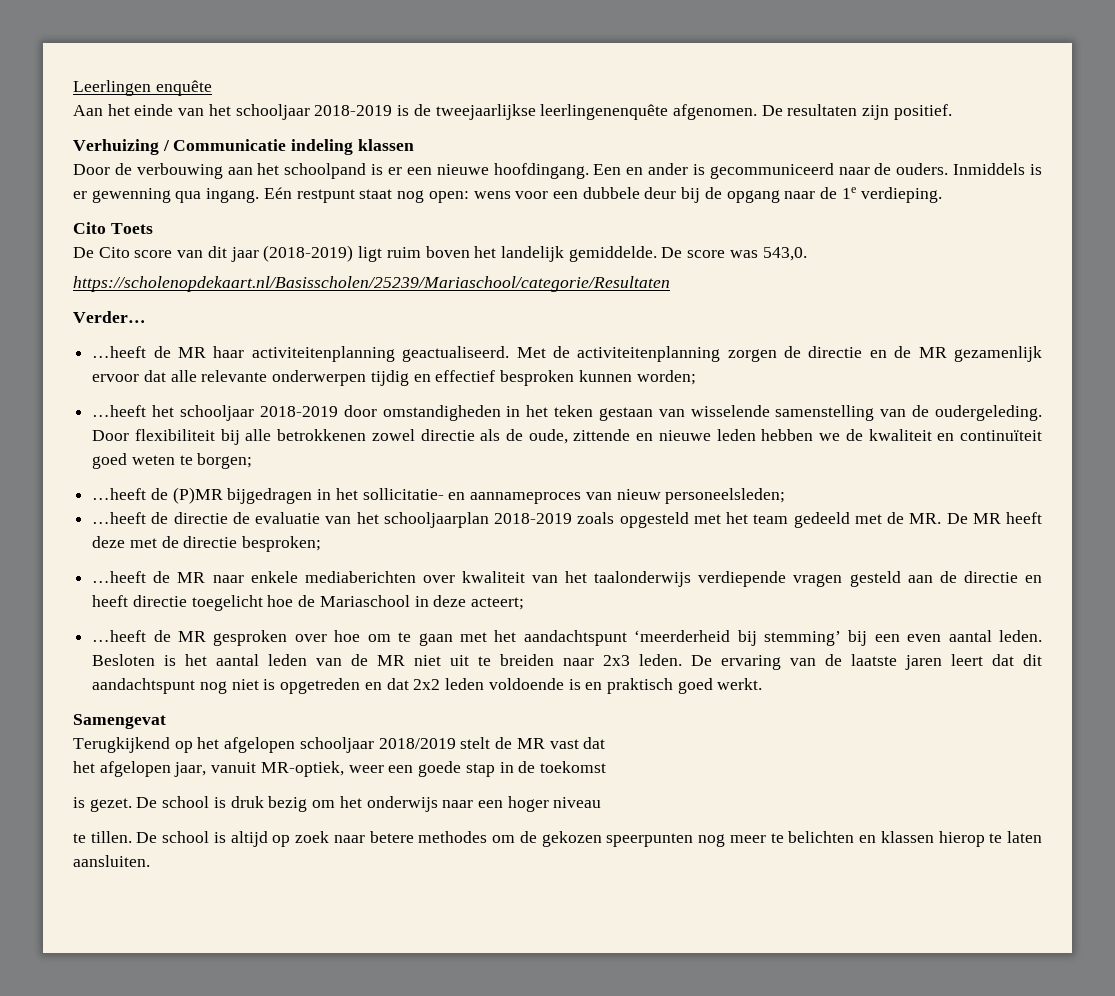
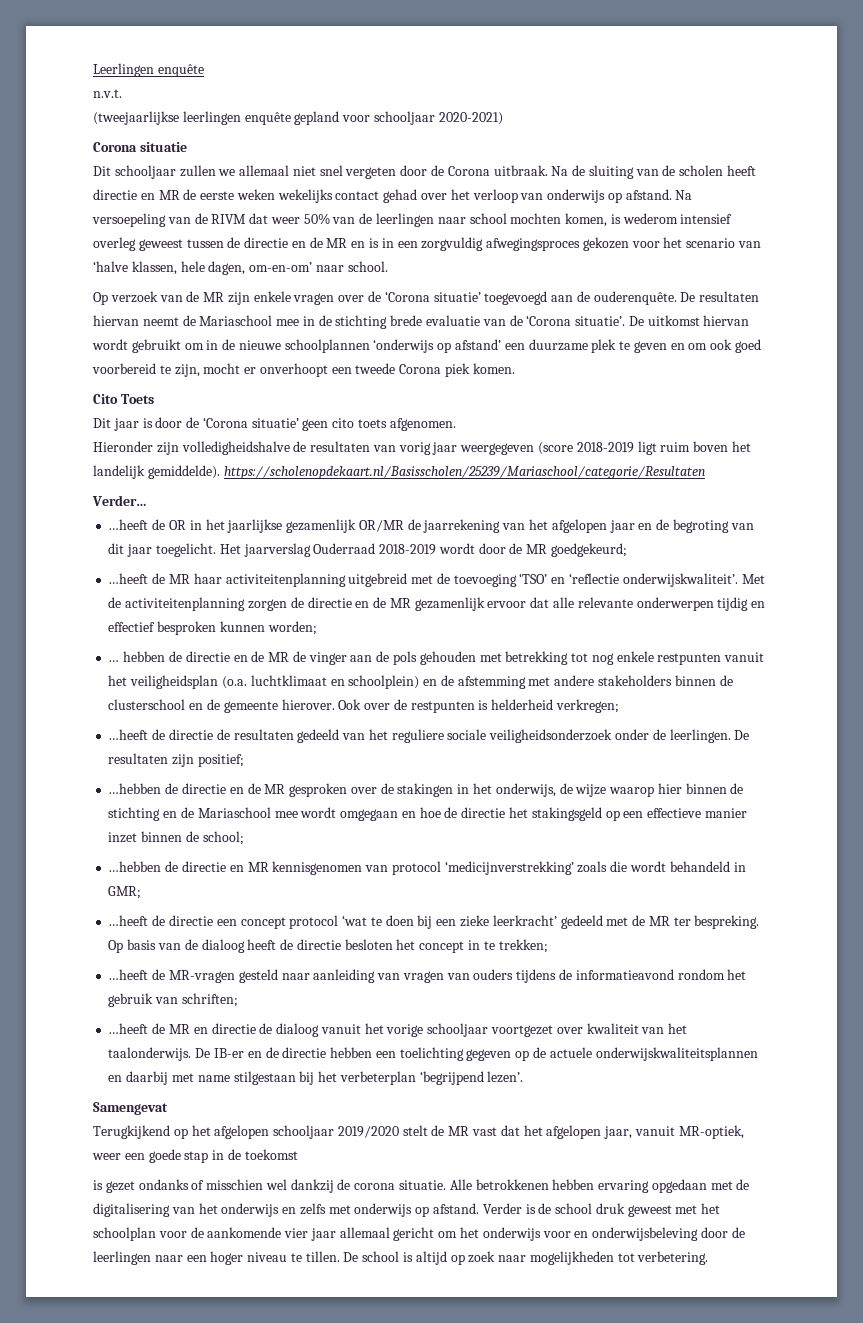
- Aan het einde van het schooljaar 2018-2019 is de tweejaarlijkse leerlingenenquête afgenomen. De resultaten zijn positief.
- Verhuizing / Communicatie indeling klassen
- Door de verbouwing aan het schoolpand is er een nieuwe hoofdingang. Een en ander is gecommuniceerd naar de ouders. Inmiddels is er gewenning qua ingang. Eén restpunt staat nog open: wens voor een dubbele deur bij de opgang naar de 1e verdieping.
+ n.v.t.
+ (tweejaarlijkse leerlingen enquête gepland voor schooljaar 2020-2021)
+ Corona situatie
+ Dit schooljaar zullen we allemaal niet snel vergeten door de Corona uitbraak. Na de sluiting van de scholen heeft directie en MR de eerste weken wekelijks contact gehad over het verloop van onderwijs op afstand. Na versoepeling van de RIVM dat weer 50% van de leerlingen naar school mochten komen, is wederom intensief overleg geweest tussen de directie en de MR en is in een zorgvuldig afwegingsproces gekozen voor het scenario van ‘halve klassen, hele dagen, om-en-om’ naar school.
+ Op verzoek van de MR zijn enkele vragen over de ‘Corona situatie’ toegevoegd aan de ouderenquête. De resultaten hiervan neemt de Mariaschool mee in de stichting brede evaluatie van de ‘Corona situatie’. De uitkomst hiervan wordt gebruikt om in de nieuwe schoolplannen ‘onderwijs op afstand’ een duurzame plek te geven en om ook goed voorbereid te zijn, mocht er onverhoopt een tweede Corona piek komen.
  Cito Toets
- De Cito score van dit jaar (2018-2019) ligt ruim boven het landelijk gemiddelde. De score was 543,0.
- https://scholenopdekaart.nl/Basisscholen/25239/Mariaschool/categorie/Resultaten
+ Dit jaar is door de ‘Corona situatie’ geen cito toets afgenomen.
+ Hieronder zijn volledigheidshalve de resultaten van vorig jaar weergegeven (score 2018-2019 ligt ruim boven het landelijk gemiddelde). https://scholenopdekaart.nl/Basisscholen/25239/Mariaschool/categorie/Resultaten
  Verder…
+ …heeft de OR in het jaarlijkse gezamenlijk OR/MR de jaarrekening van het afgelopen jaar en de begroting van dit jaar toegelicht. Het jaarverslag Ouderraad 2018-2019 wordt door de MR goedgekeurd;
- …heeft de MR haar activiteitenplanning geactualiseerd.
+ …heeft de MR haar activiteitenplanning uitgebreid met de toevoeging ‘TSO’ en ‘reflectie onderwijskwaliteit’.
- …heeft het schooljaar 2018-2019 door omstandigheden in het teken gestaan van wisselende samenstelling van de oudergeleding. Door flexibiliteit bij alle betrokkenen zowel directie als de oude, zittende en nieuwe leden hebben we de kwaliteit en continuïteit goed weten te borgen;
- …heeft de (P)MR bijgedragen in het sollicitatie- en aannameproces van nieuw personeelsleden;
- …heeft de directie de evaluatie van het schooljaarplan 2018-2019 zoals opgesteld met het team gedeeld met de MR. De MR heeft deze met de directie besproken;
- …heeft de MR naar enkele mediaberichten over kwaliteit van het taalonderwijs verdiepende vragen gesteld aan de directie en heeft directie toegelicht hoe de Mariaschool in deze acteert;
- …heeft de MR gesproken over hoe om te gaan met het aandachtspunt ‘meerderheid bij stemming’ bij een even aantal leden. Besloten is het aantal leden van de MR niet uit te breiden naar 2x3 leden. De ervaring van de laatste jaren leert dat dit aandachtspunt nog niet is opgetreden en dat 2x2 leden voldoende is en praktisch goed werkt.
+ … hebben de directie en de MR de vinger aan de pols gehouden met betrekking tot nog enkele restpunten vanuit het veiligheidsplan (o.a. luchtklimaat en schoolplein) en de afstemming met andere stakeholders binnen de clusterschool en de gemeente hierover. Ook over de restpunten is helderheid verkregen;
+ …heeft de directie de resultaten gedeeld van het reguliere sociale veiligheidsonderzoek onder de leerlingen. De resultaten zijn positief;
+ …hebben de directie en de MR gesproken over de stakingen in het onderwijs, de wijze waarop hier binnen de stichting en de Mariaschool mee wordt omgegaan en hoe de directie het stakingsgeld op een effectieve manier inzet binnen de school;
+ …hebben de directie en MR kennisgenomen van protocol ‘medicijnverstrekking’ zoals die wordt behandeld in GMR;
+ …heeft de directie een concept protocol ‘wat te doen bij een zieke leerkracht’ gedeeld met de MR ter bespreking. Op basis van de dialoog heeft de directie besloten het concept in te trekken;
+ …heeft de MR-vragen gesteld naar aanleiding van vragen van ouders tijdens de informatieavond rondom het gebruik van schriften;
+ …heeft de MR en directie de dialoog vanuit het vorige schooljaar voortgezet over kwaliteit van het taalonderwijs. De IB-er en de directie hebben een toelichting gegeven op de actuele onderwijskwaliteitsplannen en daarbij met name stilgestaan bij het verbeterplan ‘begrijpend lezen’.
- Terugkijkend op het afgelopen schooljaar 2018/2019 stelt de MR vast dat
- het afgelopen jaar, vanuit MR-optiek, weer een goede stap in de toekomst
+ Terugkijkend op het afgelopen schooljaar 2019/2020 stelt de MR vast dat het afgelopen jaar, vanuit MR-optiek, weer een goede stap in de toekomst
- is gezet. De school is druk bezig om het onderwijs naar een hoger niveau
- te tillen.
+ is gezet ondanks of misschien wel dankzij de corona situatie. Alle betrokkenen hebben ervaring opgedaan met de digitalisering van het onderwijs en zelfs met onderwijs op afstand. Verder is de school druk geweest met het schoolplan voor de aankomende vier jaar allemaal gericht om het onderwijs voor en onderwijsbeleving door de leerlingen naar een hoger niveau te tillen.
- De school is altijd op zoek naar betere methodes om de gekozen speerpunten nog meer te belichten en klassen hierop te laten aansluiten.
+ De school is altijd op zoek naar mogelijkheden tot verbetering.

